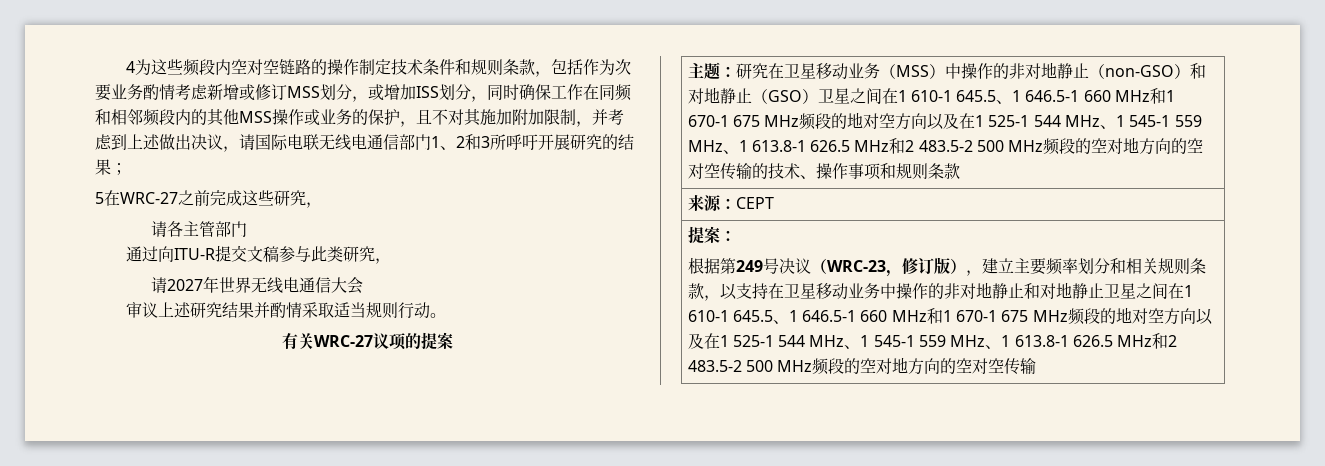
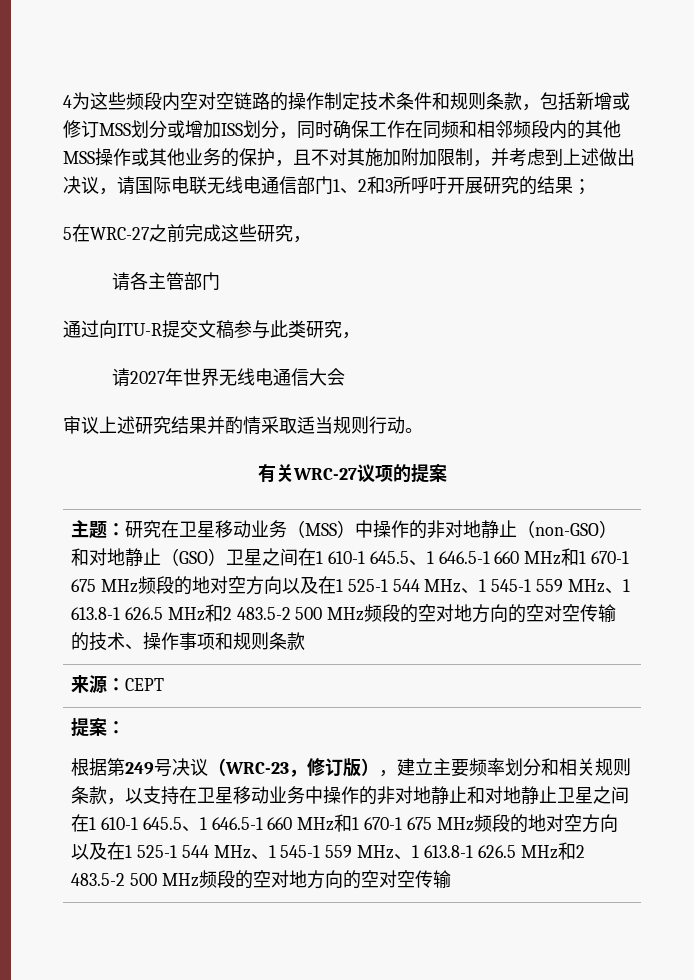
- 4为这些频段内空对空链路的操作制定技术条件和规则条款，包括作为次要业务酌情考虑新增或修订MSS划分，或增加ISS划分，同时确保工作在同频和相邻频段内的其他MSS操作或业务的保护，且不对其施加附加限制，并考虑到上述做出决议，请国际电联无线电通信部门1、2和3所呼吁开展研究的结果；
+ 4为这些频段内空对空链路的操作制定技术条件和规则条款，包括新增或修订MSS划分或增加ISS划分，同时确保工作在同频和相邻频段内的其他MSS操作或其他业务的保护，且不对其施加附加限制，并考虑到上述做出决议，请国际电联无线电通信部门1、2和3所呼吁开展研究的结果；

